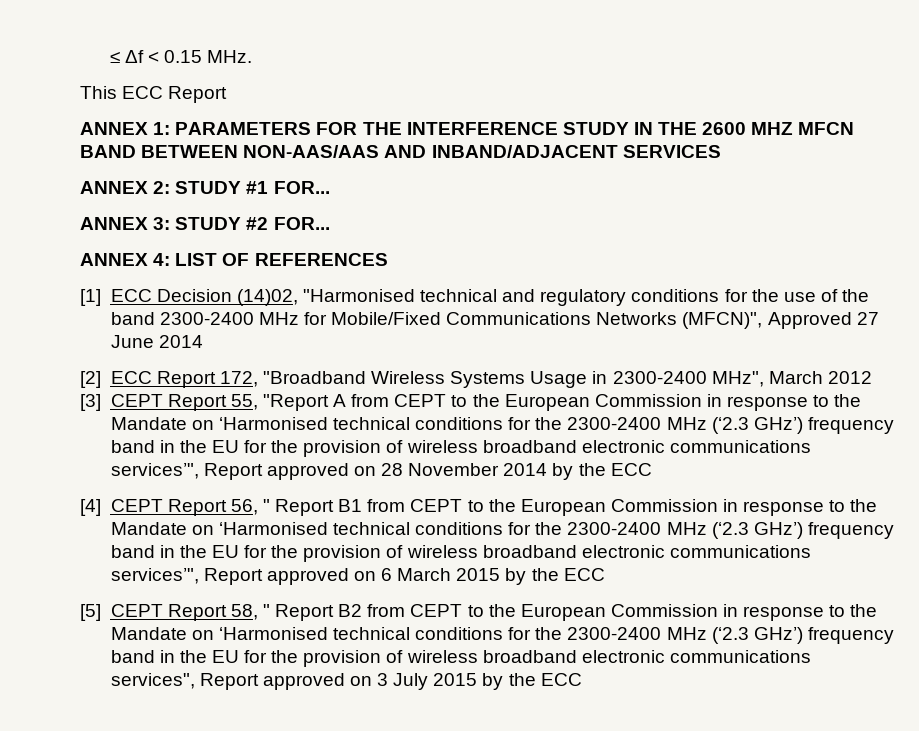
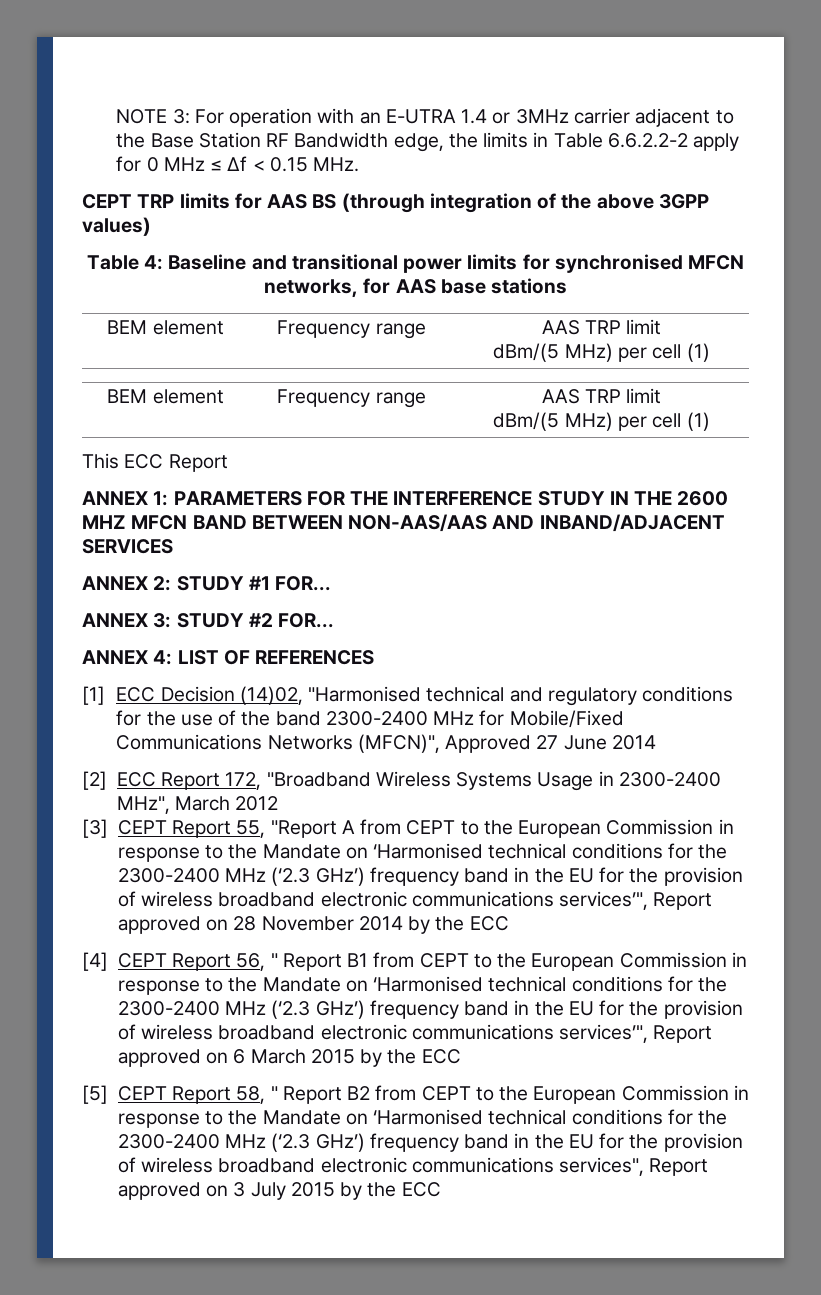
- ≤ Δf < 0.15 MHz.
+ NOTE 3: For operation with an E-UTRA 1.4 or 3MHz carrier adjacent to the Base Station RF Bandwidth edge, the limits in Table 6.6.2.2-2 apply for 0 MHz ≤ Δf < 0.15 MHz.
+ CEPT TRP limits for AAS BS (through integration of the above 3GPP values)
+ Table 4: Baseline and transitional power limits for synchronised MFCN networks, for AAS base stations
+ BEM element | Frequency range | AAS TRP limit
+ dBm/(5 MHz) per cell (1)
+ BEM element | Frequency range | AAS TRP limit
+ dBm/(5 MHz) per cell (1)

